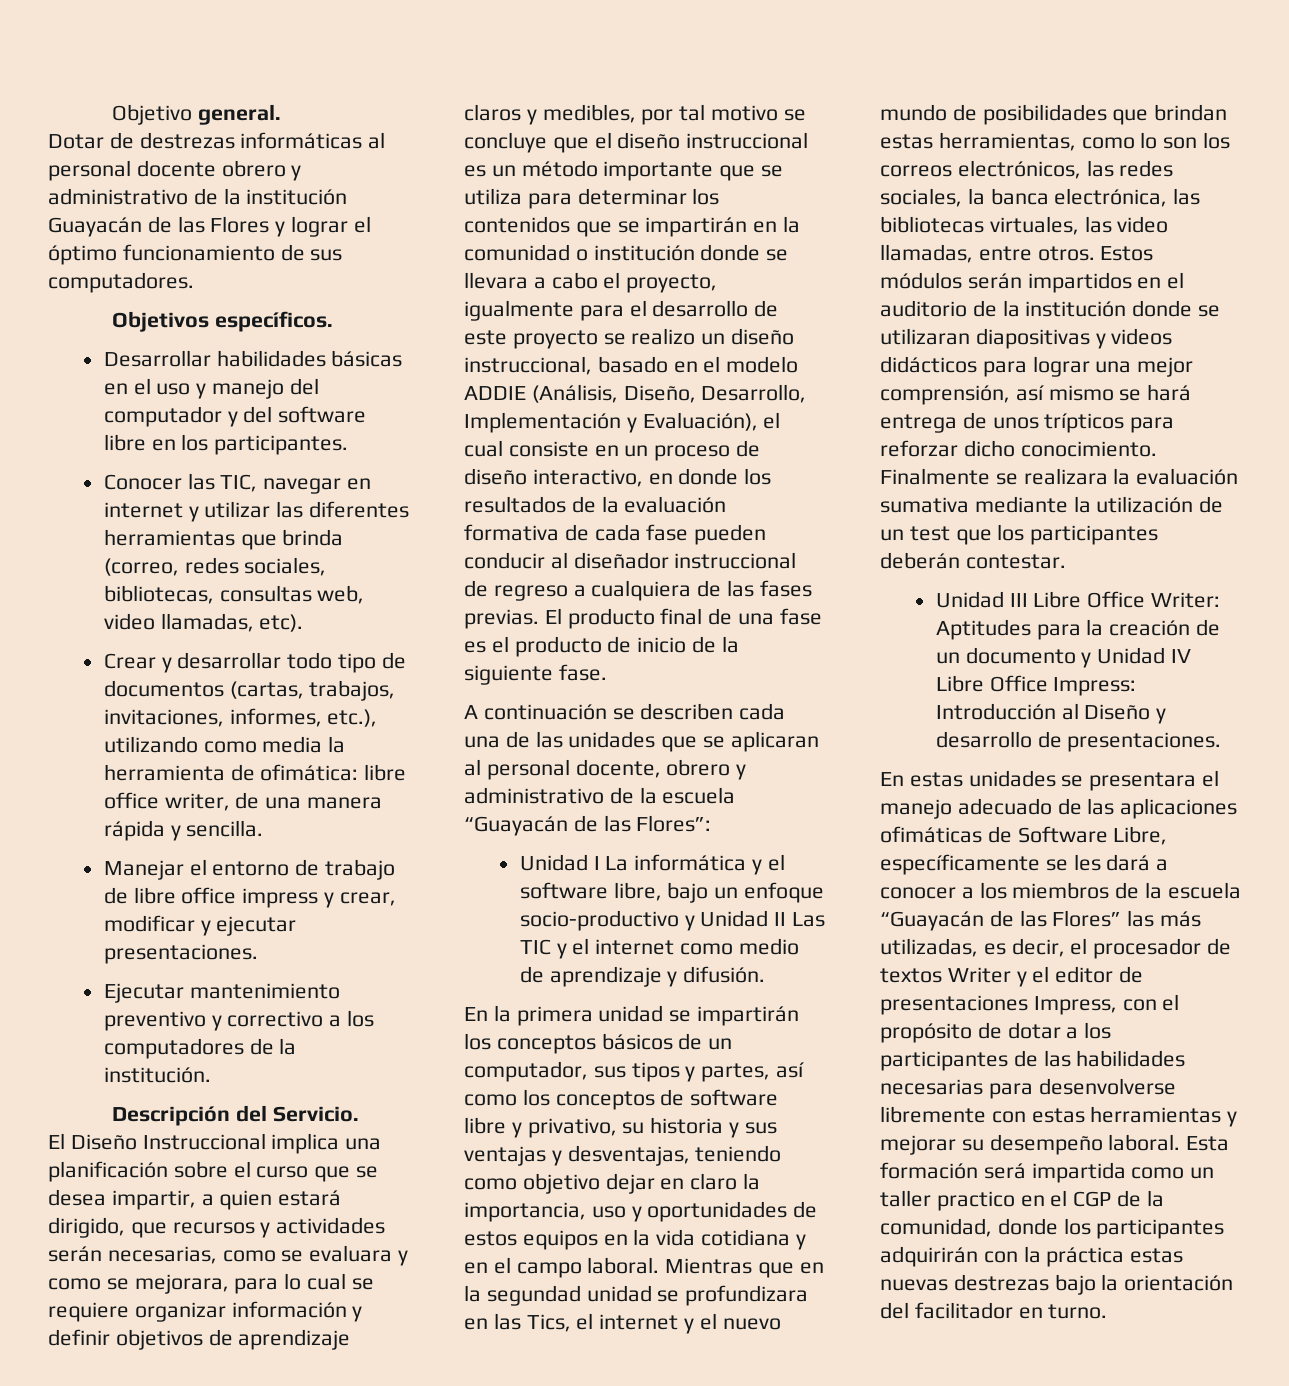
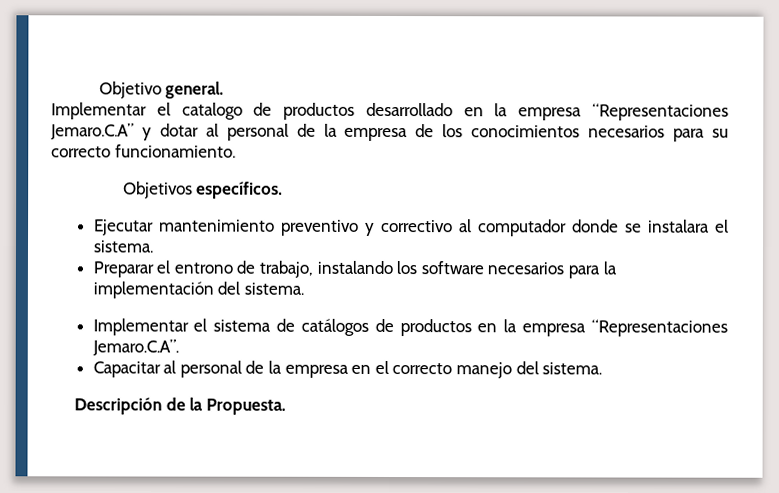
- Dotar de destrezas informáticas al personal docente obrero y administrativo de la institución Guayacán de las Flores y lograr el óptimo funcionamiento de sus computadores.
+ Implementar el catalogo de productos desarrollado en la empresa “Representaciones Jemaro.C.A” y dotar al personal de la empresa de los conocimientos necesarios para su correcto funcionamiento.
  Objetivos específicos.
- Desarrollar habilidades básicas en el uso y manejo del computador y del software libre en los participantes.
- Conocer las TIC, navegar en internet y utilizar las diferentes herramientas que brinda (correo, redes sociales, bibliotecas, consultas web, video llamadas, etc).
- Crear y desarrollar todo tipo de documentos (cartas, trabajos, invitaciones, informes, etc.), utilizando como media la herramienta de ofimática: libre office writer, de una manera rápida y sencilla.
- Manejar el entorno de trabajo de libre office impress y crear, modificar y ejecutar presentaciones.
- Ejecutar mantenimiento preventivo y correctivo a los computadores de la institución.
- Descripción del Servicio.
- El Diseño Instruccional implica una planificación sobre el curso que se desea impartir, a quien estará dirigido, que recursos y actividades serán necesarias, como se evaluara y como se mejorara, para lo cual se requiere organizar información y definir objetivos de aprendizaje claros y medibles, por tal motivo se concluye que el diseño instruccional es un método importante que se utiliza para determinar los contenidos que se impartirán en la comunidad o institución donde se llevara a cabo el proyecto, igualmente para el desarrollo de este proyecto se realizo un diseño instruccional, basado en el modelo ADDIE (Análisis, Diseño, Desarrollo, Implementación y Evaluación), el cual consiste en un proceso de diseño interactivo, en donde los resultados de la evaluación formativa de cada fase pueden conducir al diseñador instruccional de regreso a cualquiera de las fases previas. El producto final de una fase es el producto de inicio de la siguiente fase.
- A continuación se describen cada una de las unidades que se aplicaran al personal docente, obrero y administrativo de la escuela “Guayacán de las Flores”:
- Unidad I La informática y el software libre, bajo un enfoque socio-productivo y Unidad II Las TIC y el internet como medio de aprendizaje y difusión.
- En la primera unidad se impartirán los conceptos básicos de un computador, sus tipos y partes, así como los conceptos de software libre y privativo, su historia y sus ventajas y desventajas, teniendo como objetivo dejar en claro la importancia, uso y oportunidades de estos equipos en la vida cotidiana y en el campo laboral. Mientras que en la segundad unidad se profundizara en las Tics, el internet y el nuevo mundo de posibilidades que brindan estas herramientas, como lo son los correos electrónicos, las redes sociales, la banca electrónica, las bibliotecas virtuales, las video llamadas, entre otros. Estos módulos serán impartidos en el auditorio de la institución donde se utilizaran diapositivas y videos didácticos para lograr una mejor comprensión, así mismo se hará entrega de unos trípticos para reforzar dicho conocimiento. Finalmente se realizara la evaluación sumativa mediante la utilización de un test que los participantes deberán contestar.
- Unidad III Libre Office Writer: Aptitudes para la creación de un documento y Unidad IV Libre Office Impress: Introducción al Diseño y desarrollo de presentaciones.
- En estas unidades se presentara el manejo adecuado de las aplicaciones ofimáticas de Software Libre, específicamente se les dará a conocer a los miembros de la escuela “Guayacán de las Flores” las más utilizadas, es decir, el procesador de textos Writer y el editor de presentaciones Impress, con el propósito de dotar a los participantes de las habilidades necesarias para desenvolverse libremente con estas herramientas y mejorar su desempeño laboral. Esta formación será impartida como un taller practico en el CGP de la comunidad, donde los participantes adquirirán con la práctica estas nuevas destrezas bajo la orientación del facilitador en turno.
+ Ejecutar mantenimiento preventivo y correctivo al computador donde se instalara el sistema.
+ Preparar el entrono de trabajo, instalando los software necesarios para la implementación del sistema.
+ Implementar el sistema de catálogos de productos en la empresa “Representaciones Jemaro.C.A”.
+ Capacitar al personal de la empresa en el correcto manejo del sistema.
+ Descripción de la Propuesta.

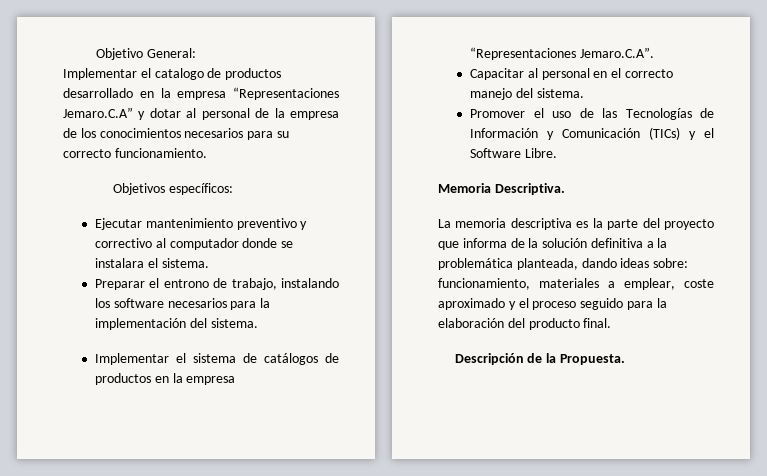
- Objetivo general.
+ Objetivo General:
- Objetivos específicos.
+ Objetivos específicos:
- Capacitar al personal de la empresa en el correcto manejo del sistema.
+ Capacitar al personal en el correcto manejo del sistema.
+ Promover el uso de las Tecnologías de Información y Comunicación (TICs) y el Software Libre.
+ Memoria Descriptiva.
+ La memoria descriptiva es la parte del proyecto que informa de la solución definitiva a la problemática planteada, dando ideas sobre: funcionamiento, materiales a emplear, coste aproximado y el proceso seguido para la elaboración del producto final.

